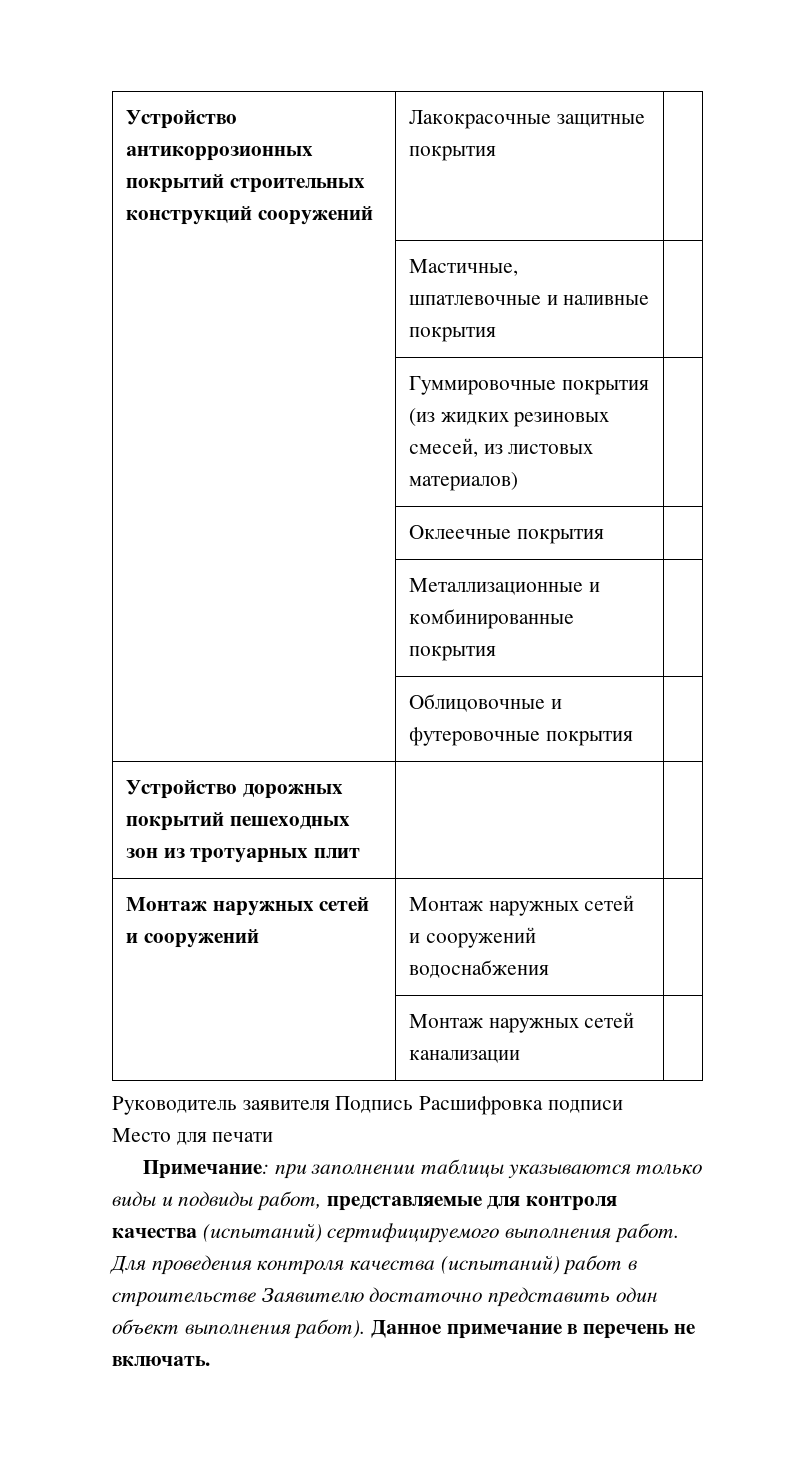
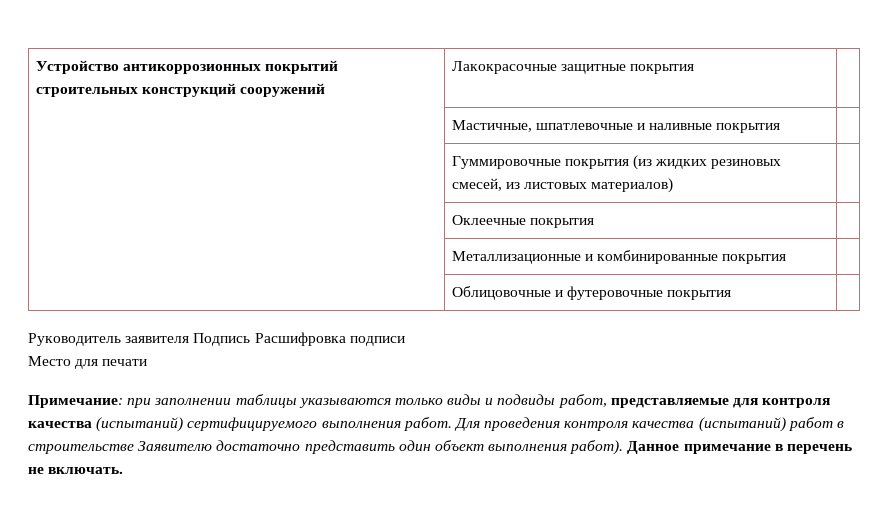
- Устройство дорожных покрытий пешеходных зон из тротуарных плит | |
- Монтаж наружных сетей и сооружений | Монтаж наружных сетей и сооружений водоснабжения |
- | Монтаж наружных сетей канализации |

